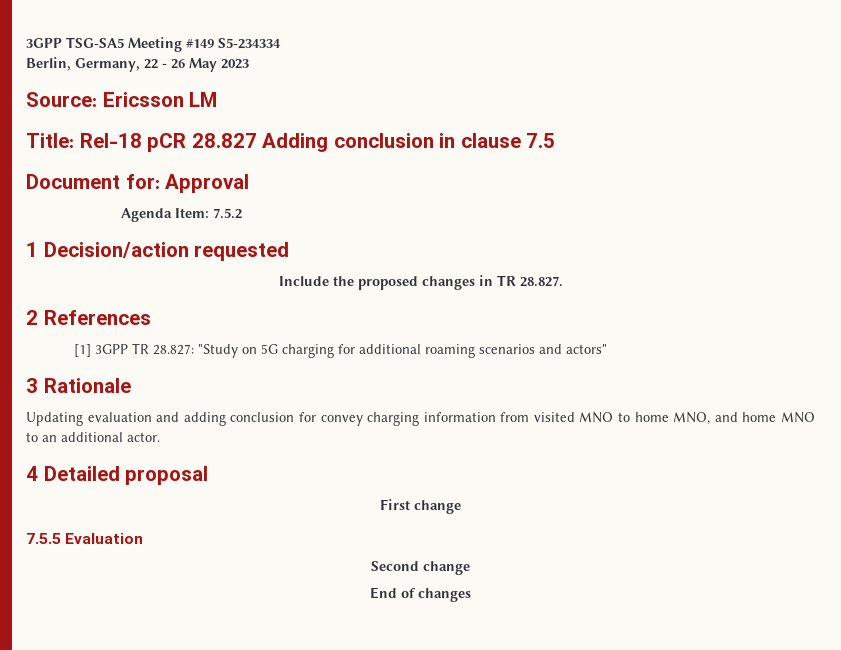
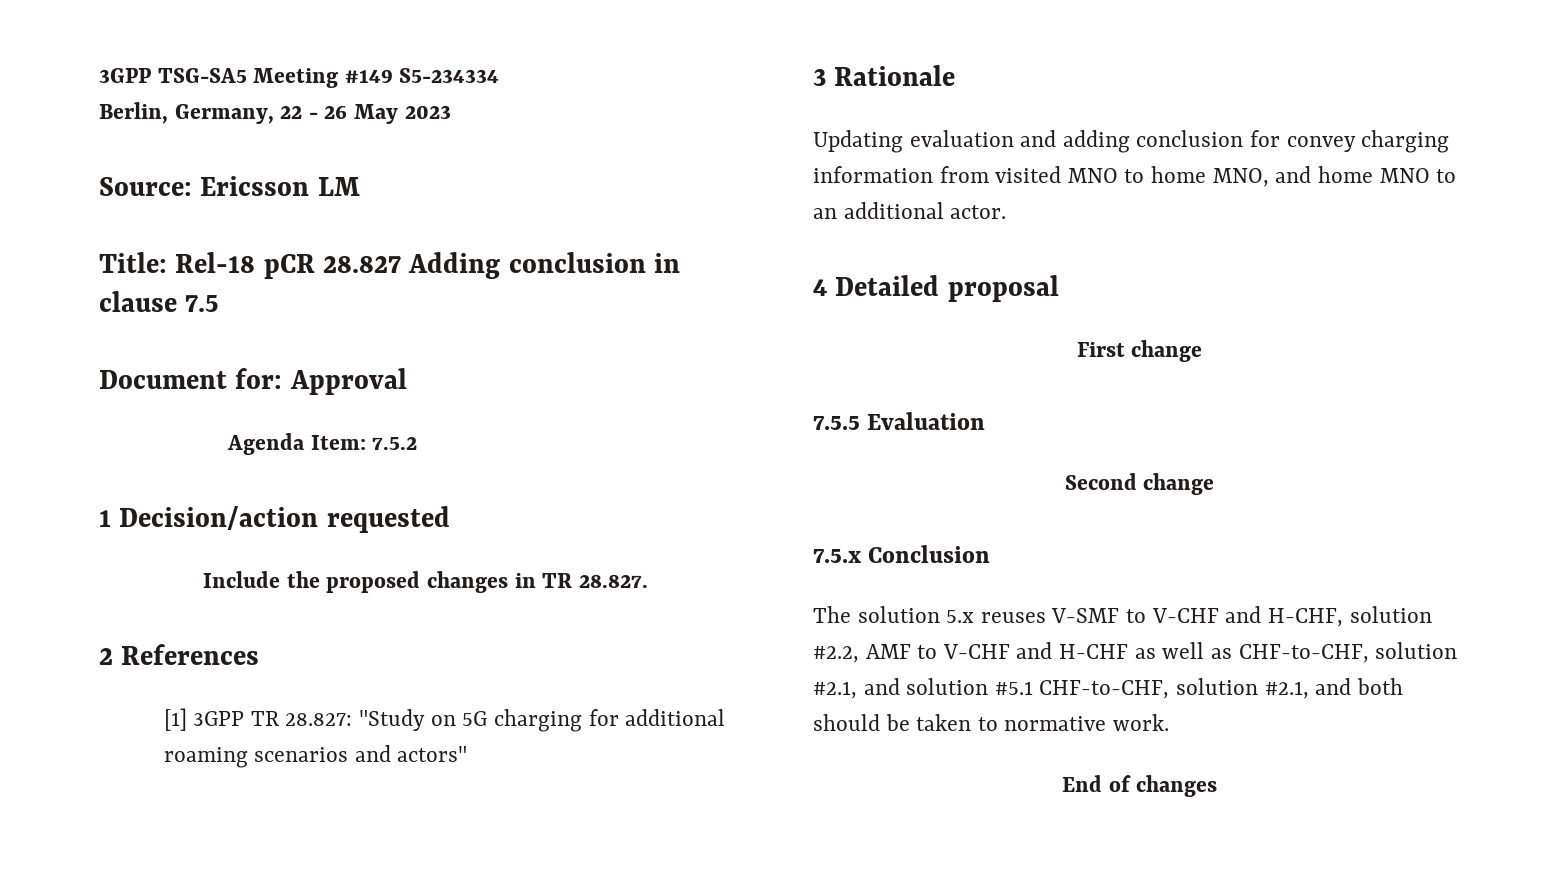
+ 7.5.x Conclusion
+ The solution 5.x reuses V-SMF to V-CHF and H-CHF, solution #2.2, AMF to V-CHF and H-CHF as well as CHF-to-CHF, solution #2.1, and solution #5.1 CHF-to-CHF, solution #2.1, and both should be taken to normative work.

